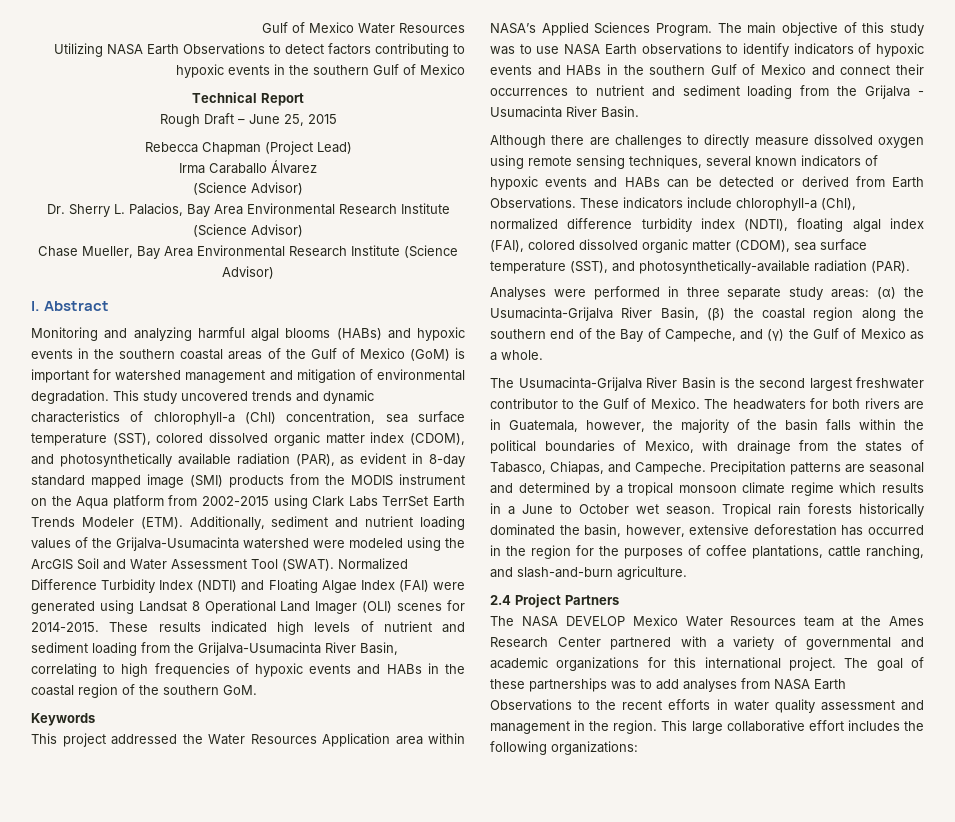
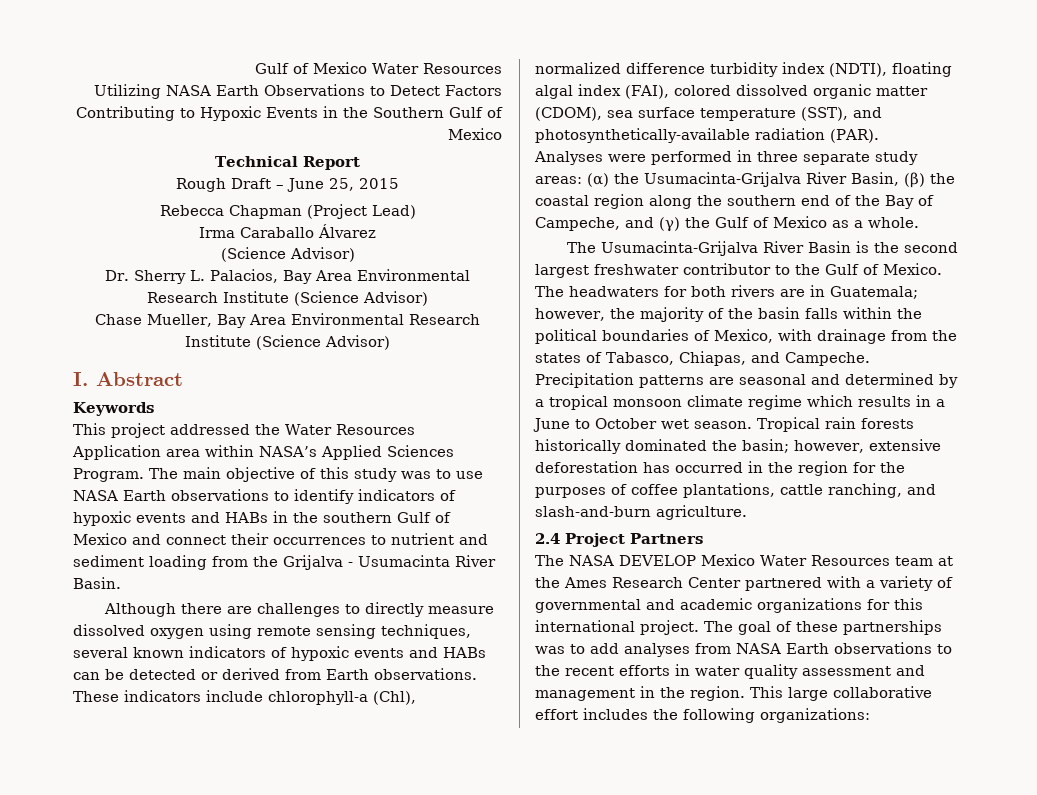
- Utilizing NASA Earth Observations to detect factors contributing to hypoxic events in the southern Gulf of Mexico
+ Utilizing NASA Earth Observations to Detect Factors Contributing to Hypoxic Events in the Southern Gulf of Mexico
- Monitoring and analyzing harmful algal blooms (HABs) and hypoxic events in the southern coastal areas of the Gulf of Mexico (GoM) is important for watershed management and mitigation of environmental degradation. This study uncovered trends and dynamic characteristics of chlorophyll-a (Chl) concentration, sea surface temperature (SST), colored dissolved organic matter index (CDOM), and photosynthetically available radiation (PAR), as evident in 8-day standard mapped image (SMI) products from the MODIS instrument on the Aqua platform from 2002-2015 using Clark Labs TerrSet Earth Trends Modeler (ETM). Additionally, sediment and nutrient loading values of the Grijalva-Usumacinta watershed were modeled using the ArcGIS Soil and Water Assessment Tool (SWAT). Normalized Difference Turbidity Index (NDTI) and Floating Algae Index (FAI) were generated using Landsat 8 Operational Land Imager (OLI) scenes for 2014-2015. These results indicated high levels of nutrient and sediment loading from the Grijalva-Usumacinta River Basin, correlating to high frequencies of hypoxic events and HABs in the coastal region of the southern GoM.
- Although there are challenges to directly measure dissolved oxygen using remote sensing techniques, several known indicators of hypoxic events and HABs can be detected or derived from Earth Observations.
+ Although there are challenges to directly measure dissolved oxygen using remote sensing techniques, several known indicators of hypoxic events and HABs can be detected or derived from Earth observations.
- The headwaters for both rivers are in Guatemala, however, the majority of the basin falls within the political boundaries of Mexico, with drainage from the states of Tabasco, Chiapas, and Campeche.
+ The headwaters for both rivers are in Guatemala; however, the majority of the basin falls within the political boundaries of Mexico, with drainage from the states of Tabasco, Chiapas, and Campeche.
- Tropical rain forests historically dominated the basin, however, extensive deforestation has occurred in the region for the purposes of coffee plantations, cattle ranching, and slash-and-burn agriculture.
+ Tropical rain forests historically dominated the basin; however, extensive deforestation has occurred in the region for the purposes of coffee plantations, cattle ranching, and slash-and-burn agriculture.
- The goal of these partnerships was to add analyses from NASA Earth Observations to the recent efforts in water quality assessment and management in the region.
+ The goal of these partnerships was to add analyses from NASA Earth observations to the recent efforts in water quality assessment and management in the region.

